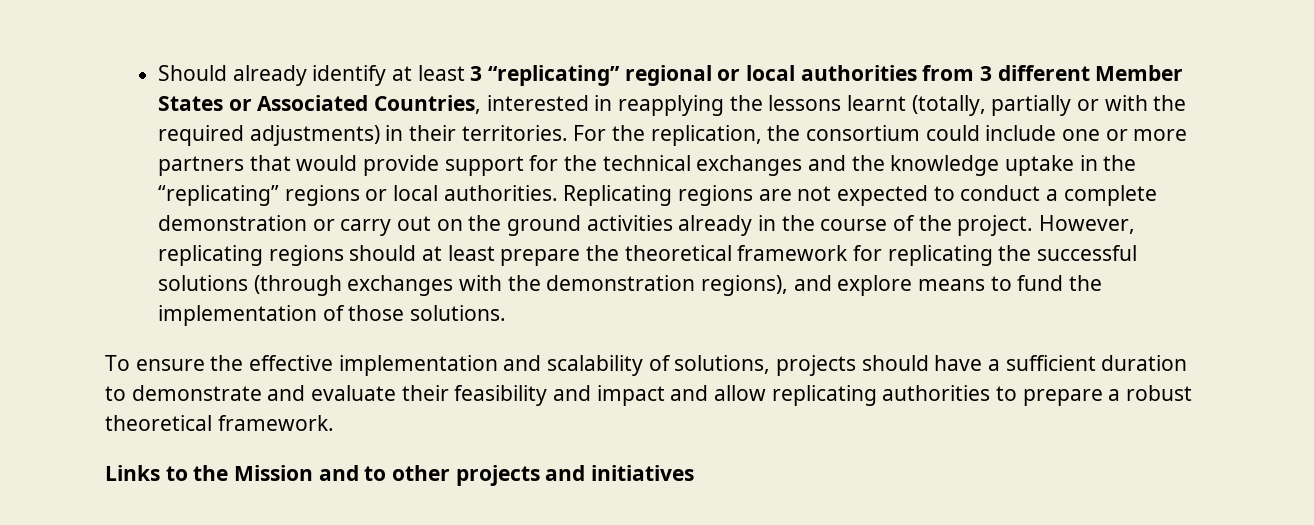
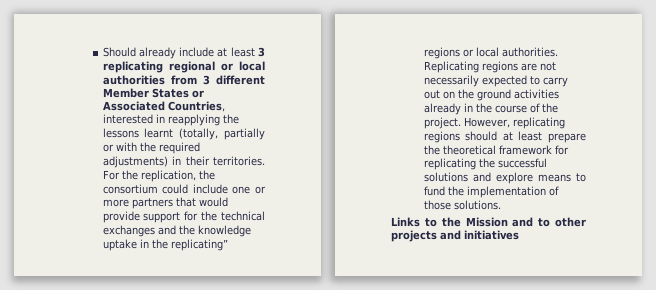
- Should already identify at least 3 “replicating” regional or local authorities from 3 different Member States or Associated Countries, interested in reapplying the lessons learnt (totally, partially or with the required adjustments) in their territories.
+ Should already include at least 3 replicating regional or local authorities from 3 different Member States or Associated Countries, interested in reapplying the lessons learnt (totally, partially or with the required adjustments) in their territories.
- For the replication, the consortium could include one or more partners that would provide support for the technical exchanges and the knowledge uptake in the “replicating” regions or local authorities.
+ For the replication, the consortium could include one or more partners that would provide support for the technical exchanges and the knowledge uptake in the replicating” regions or local authorities.
- Replicating regions are not expected to conduct a complete demonstration or carry out on the ground activities already in the course of the project.
+ Replicating regions are not necessarily expected to carry out on the ground activities already in the course of the project.
- However, replicating regions should at least prepare the theoretical framework for replicating the successful solutions (through exchanges with the demonstration regions), and explore means to fund the implementation of those solutions.
+ However, replicating regions should at least prepare the theoretical framework for replicating the successful solutions and explore means to fund the implementation of those solutions.
- To ensure the effective implementation and scalability of solutions, projects should have a sufficient duration to demonstrate and evaluate their feasibility and impact and allow replicating authorities to prepare a robust theoretical framework.

